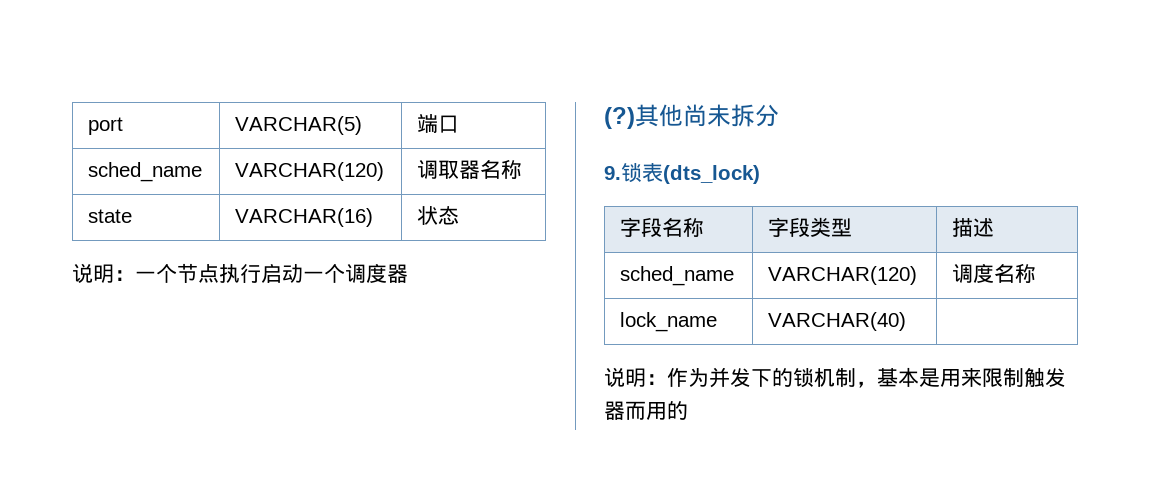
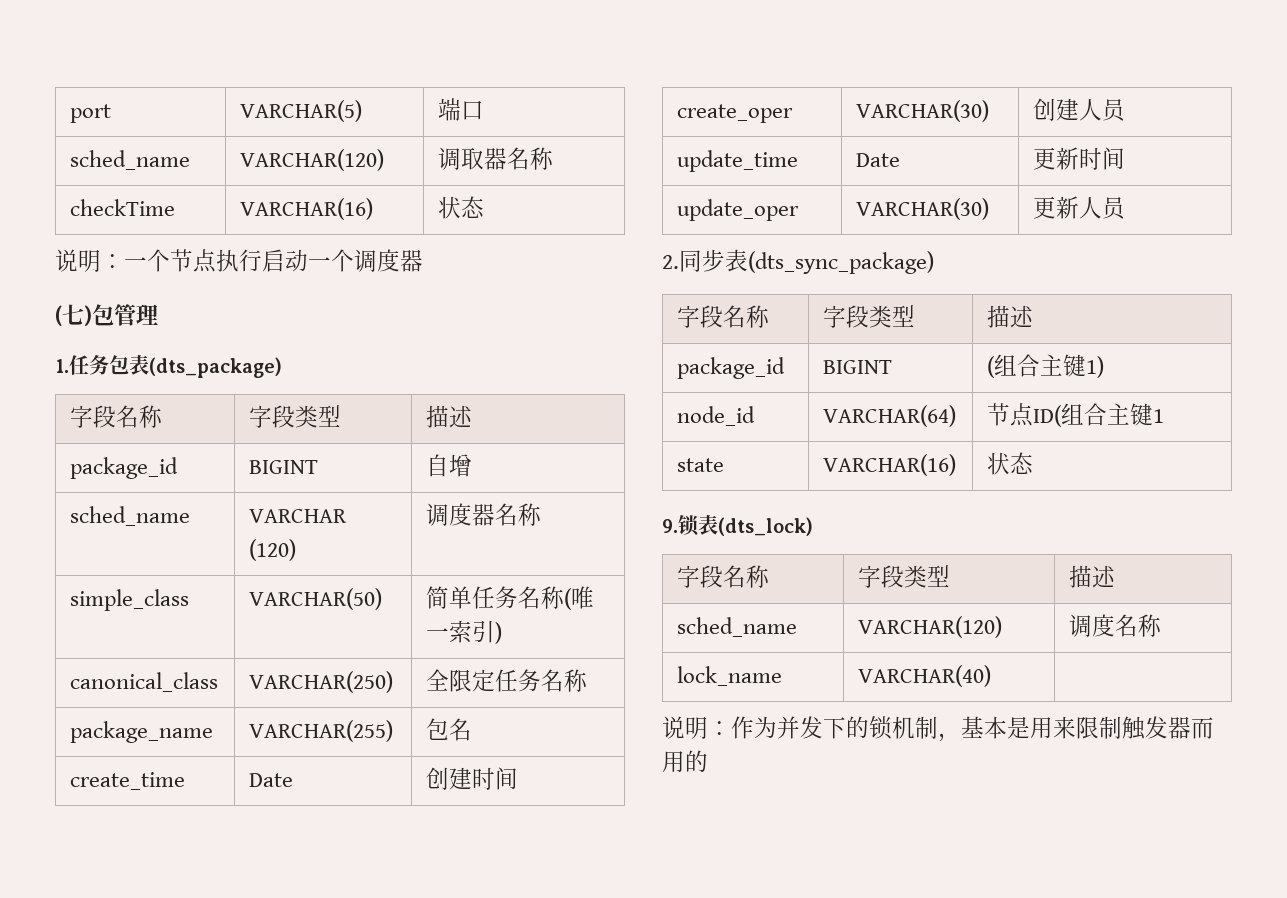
- state | VARCHAR(16) | 状态
+ checkTime | VARCHAR(16) | 状态
- (?)其他尚未拆分
+ (七)包管理
+ 1.任务包表(dts_package)
+ 字段名称 | 字段类型 | 描述
+ package_id | BIGINT | 自增
+ sched_name | VARCHAR (120) | 调度器名称
+ simple_class | VARCHAR(50) | 简单任务名称(唯一索引)
+ canonical_class | VARCHAR(250) | 全限定任务名称
+ package_name | VARCHAR(255) | 包名
+ create_time | Date | 创建时间
+ create_oper | VARCHAR(30) | 创建人员
+ update_time | Date | 更新时间
+ update_oper | VARCHAR(30) | 更新人员
+ 2.同步表(dts_sync_package)
+ 字段名称 | 字段类型 | 描述
+ package_id | BIGINT | (组合主键1)
+ node_id | VARCHAR(64) | 节点ID(组合主键1
+ state | VARCHAR(16) | 状态

